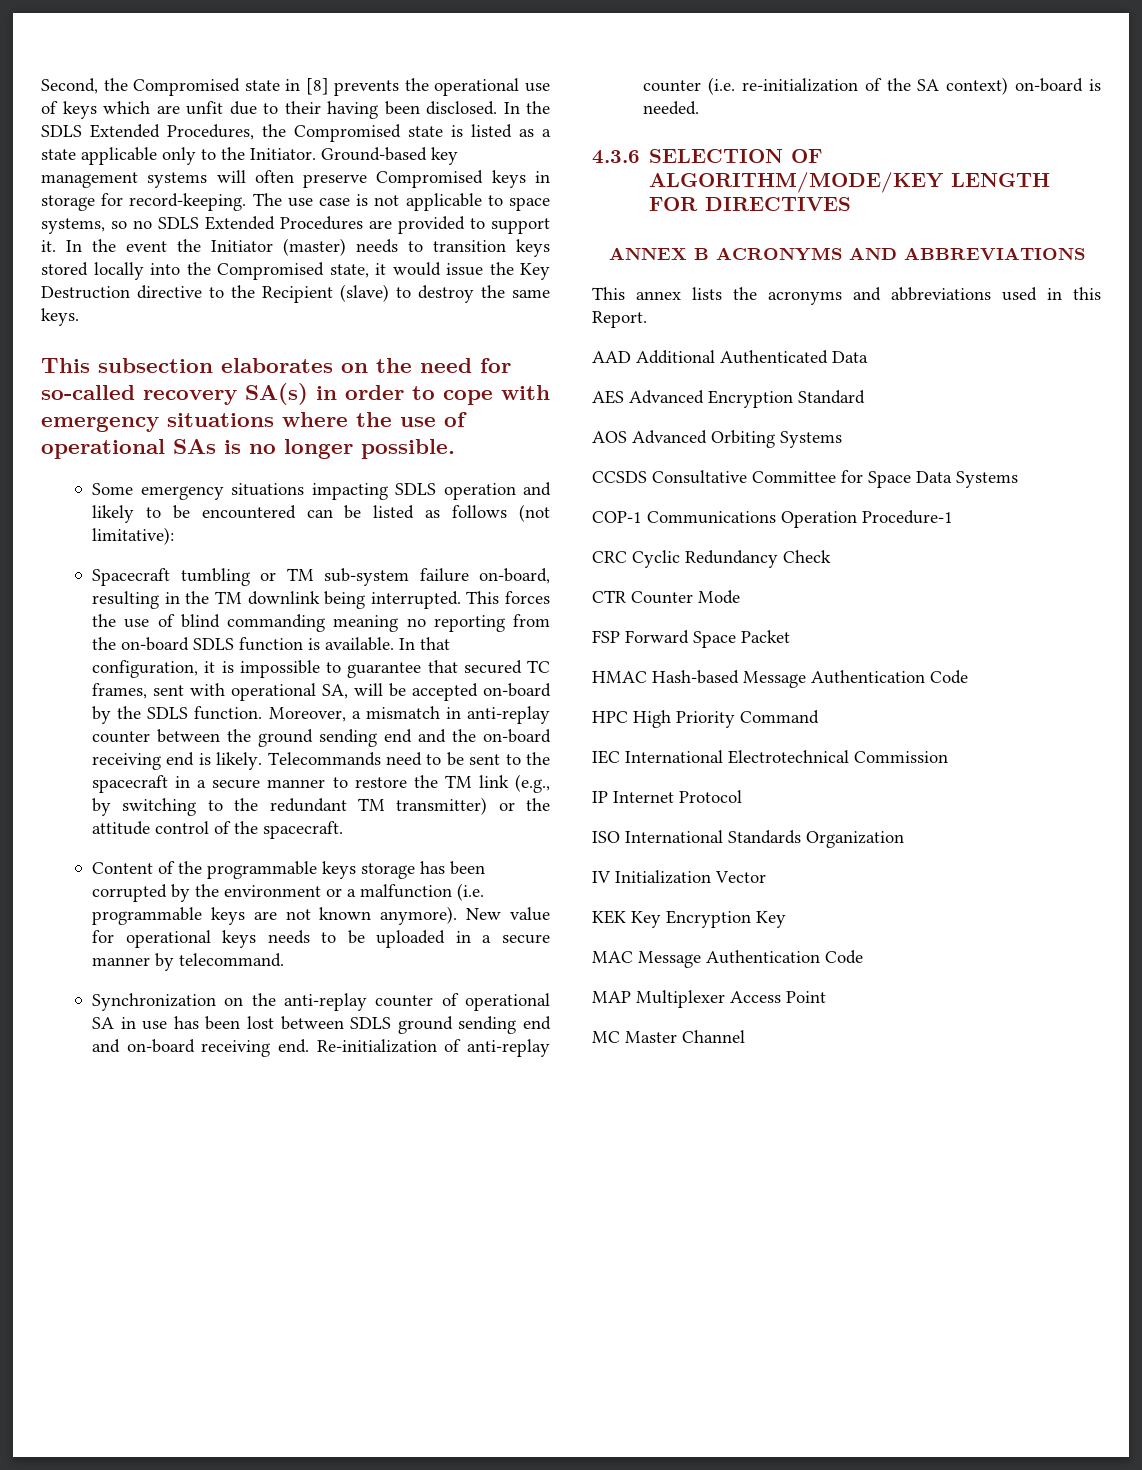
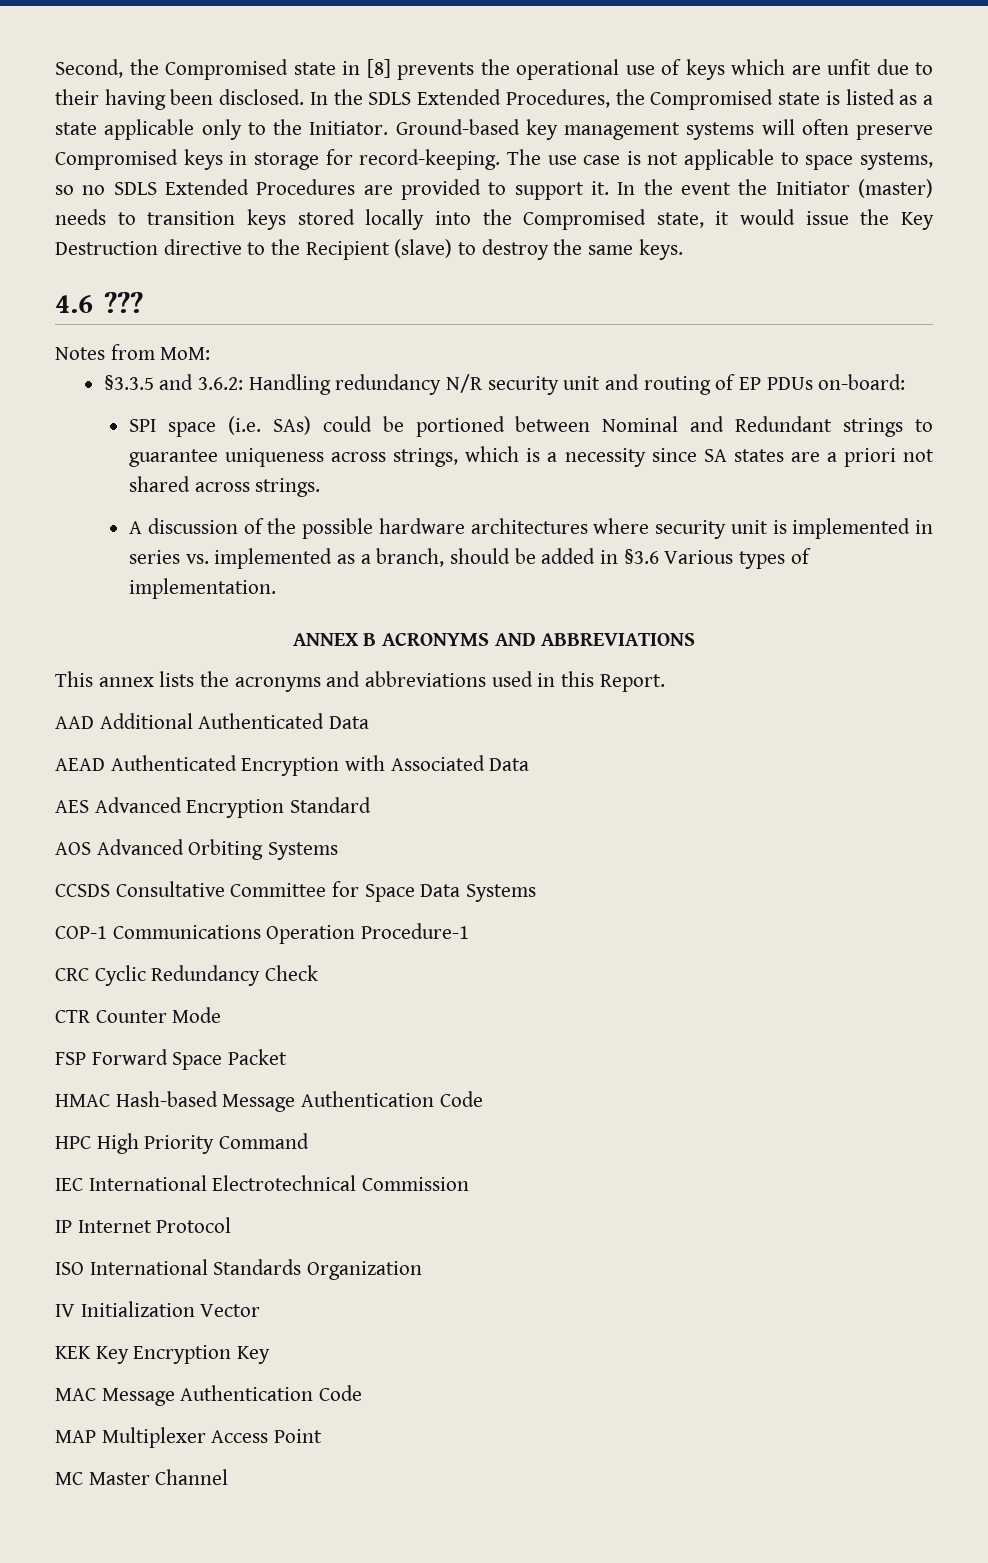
- This subsection elaborates on the need for so-called recovery SA(s) in order to cope with emergency situations where the use of operational SAs is no longer possible.
- Some emergency situations impacting SDLS operation and likely to be encountered can be listed as follows (not limitative):
- Spacecraft tumbling or TM sub-system failure on-board, resulting in the TM downlink being interrupted. This forces the use of blind commanding meaning no reporting from the on-board SDLS function is available. In that configuration, it is impossible to guarantee that secured TC frames, sent with operational SA, will be accepted on-board by the SDLS function. Moreover, a mismatch in anti-replay counter between the ground sending end and the on-board receiving end is likely. Telecommands need to be sent to the spacecraft in a secure manner to restore the TM link (e.g., by switching to the redundant TM transmitter) or the attitude control of the spacecraft.
- Content of the programmable keys storage has been corrupted by the environment or a malfunction (i.e. programmable keys are not known anymore). New value for operational keys needs to be uploaded in a secure manner by telecommand.
- Synchronization on the anti-replay counter of operational SA in use has been lost between SDLS ground sending end and on-board receiving end. Re-initialization of anti-replay counter (i.e. re-initialization of the SA context) on-board is needed.
- 4.3.6 SELECTION OF ALGORITHM/MODE/KEY LENGTH FOR DIRECTIVES
+ 4.6 ???
+ Notes from MoM:
+ §3.3.5 and 3.6.2: Handling redundancy N/R security unit and routing of EP PDUs on-board:
+ SPI space (i.e. SAs) could be portioned between Nominal and Redundant strings to guarantee uniqueness across strings, which is a necessity since SA states are a priori not shared across strings.
+ A discussion of the possible hardware architectures where security unit is implemented in series vs. implemented as a branch, should be added in §3.6 Various types of implementation.
+ AEAD Authenticated Encryption with Associated Data

